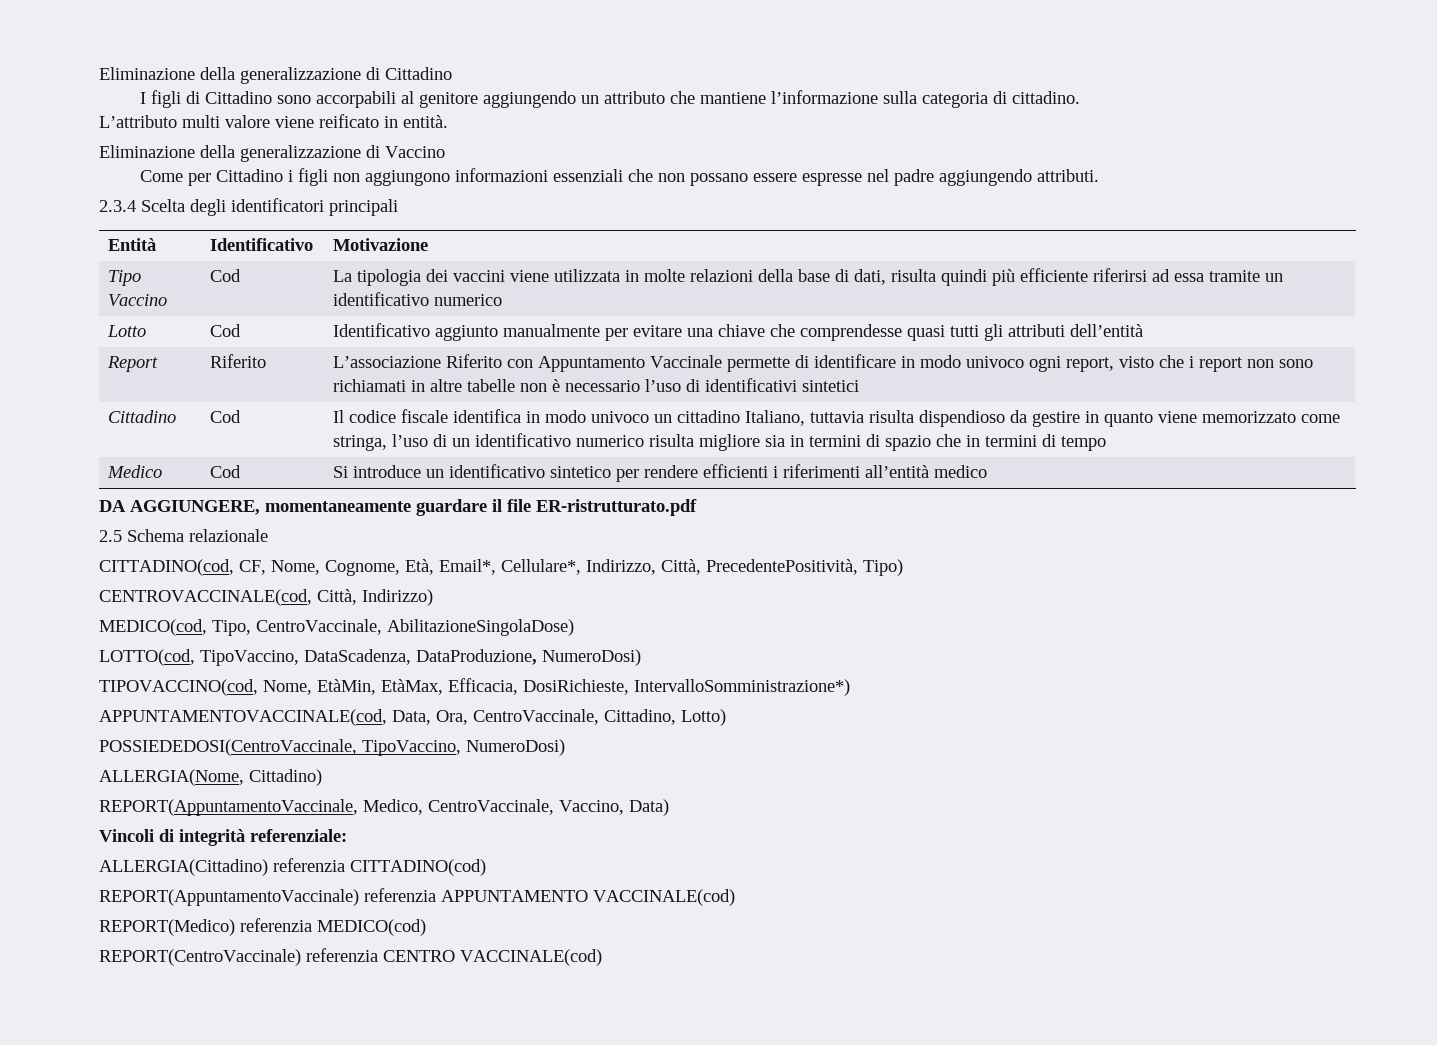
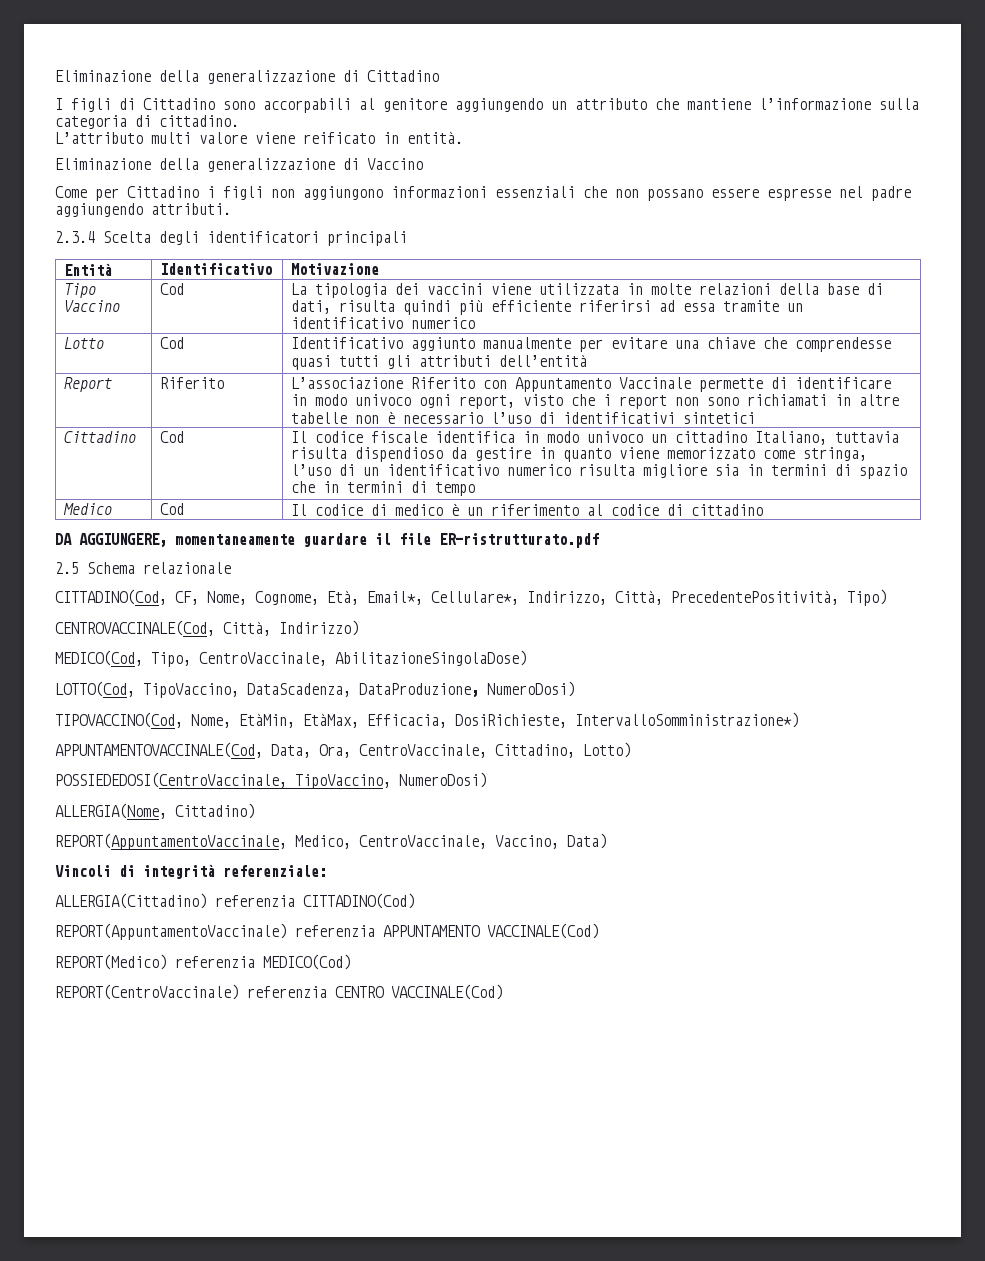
- Medico | Cod | Si introduce un identificativo sintetico per rendere efficienti i riferimenti all’entità medico
+ Medico | Cod | Il codice di medico è un riferimento al codice di cittadino
- CITTADINO(cod, CF, Nome, Cognome, Età, Email*, Cellulare*, Indirizzo, Città, PrecedentePositività, Tipo)
+ CITTADINO(Cod, CF, Nome, Cognome, Età, Email*, Cellulare*, Indirizzo, Città, PrecedentePositività, Tipo)
- CENTROVACCINALE(cod, Città, Indirizzo)
+ CENTROVACCINALE(Cod, Città, Indirizzo)
- MEDICO(cod, Tipo, CentroVaccinale, AbilitazioneSingolaDose)
+ MEDICO(Cod, Tipo, CentroVaccinale, AbilitazioneSingolaDose)
- LOTTO(cod, TipoVaccino, DataScadenza, DataProduzione, NumeroDosi)
+ LOTTO(Cod, TipoVaccino, DataScadenza, DataProduzione, NumeroDosi)
- TIPOVACCINO(cod, Nome, EtàMin, EtàMax, Efficacia, DosiRichieste, IntervalloSomministrazione*)
+ TIPOVACCINO(Cod, Nome, EtàMin, EtàMax, Efficacia, DosiRichieste, IntervalloSomministrazione*)
- APPUNTAMENTOVACCINALE(cod, Data, Ora, CentroVaccinale, Cittadino, Lotto)
+ APPUNTAMENTOVACCINALE(Cod, Data, Ora, CentroVaccinale, Cittadino, Lotto)
- ALLERGIA(Cittadino) referenzia CITTADINO(cod)
+ ALLERGIA(Cittadino) referenzia CITTADINO(Cod)
- REPORT(AppuntamentoVaccinale) referenzia APPUNTAMENTO VACCINALE(cod)
+ REPORT(AppuntamentoVaccinale) referenzia APPUNTAMENTO VACCINALE(Cod)
- REPORT(Medico) referenzia MEDICO(cod)
+ REPORT(Medico) referenzia MEDICO(Cod)
- REPORT(CentroVaccinale) referenzia CENTRO VACCINALE(cod)
+ REPORT(CentroVaccinale) referenzia CENTRO VACCINALE(Cod)

